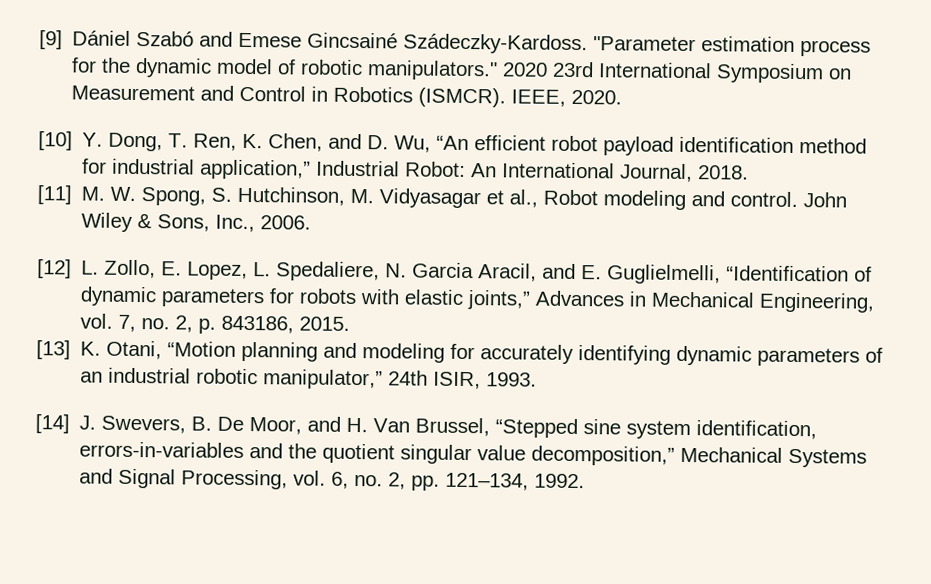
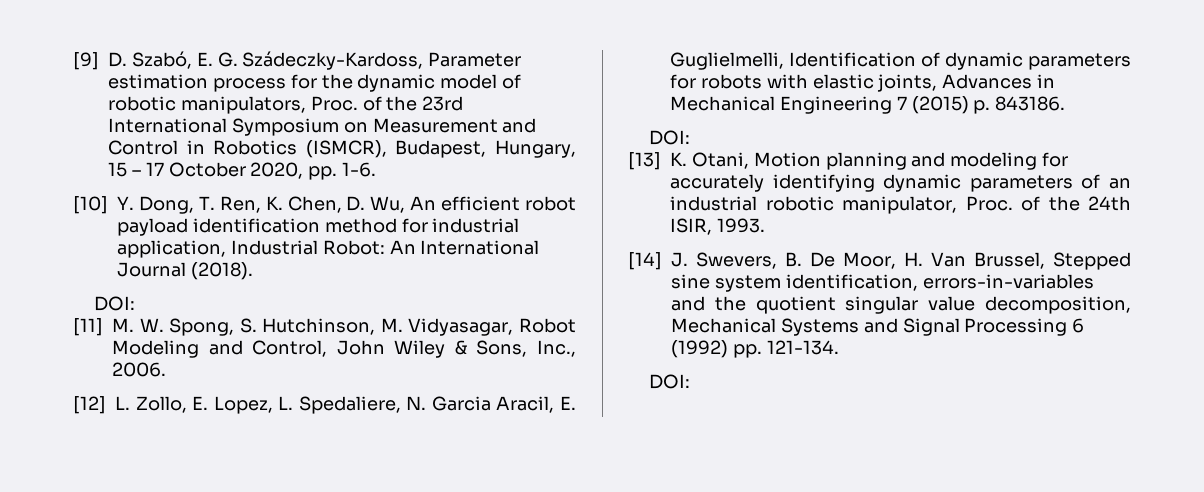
- [9] Dániel Szabó and Emese Gincsainé Szádeczky-Kardoss. "Parameter estimation process for the dynamic model of robotic manipulators." 2020 23rd International Symposium on Measurement and Control in Robotics (ISMCR). IEEE, 2020.
+ [9] D. Szabó, E. G. Szádeczky-Kardoss, Parameter estimation process for the dynamic model of robotic manipulators, Proc. of the 23rd International Symposium on Measurement and Control in Robotics (ISMCR), Budapest, Hungary, 15 – 17 October 2020, pp. 1-6.
- [10] Y. Dong, T. Ren, K. Chen, and D. Wu, “An efficient robot payload identification method for industrial application,” Industrial Robot: An International Journal, 2018.
+ [10] Y. Dong, T. Ren, K. Chen, D. Wu, An efficient robot payload identification method for industrial application, Industrial Robot: An International Journal (2018).
+ DOI:
- [11] M. W. Spong, S. Hutchinson, M. Vidyasagar et al., Robot modeling and control. John Wiley & Sons, Inc., 2006.
+ [11] M. W. Spong, S. Hutchinson, M. Vidyasagar, Robot Modeling and Control, John Wiley & Sons, Inc., 2006.
- [12] L. Zollo, E. Lopez, L. Spedaliere, N. Garcia Aracil, and E. Guglielmelli, “Identification of dynamic parameters for robots with elastic joints,” Advances in Mechanical Engineering, vol. 7, no. 2, p. 843186, 2015.
+ [12] L. Zollo, E. Lopez, L. Spedaliere, N. Garcia Aracil, E. Guglielmelli, Identification of dynamic parameters for robots with elastic joints, Advances in Mechanical Engineering 7 (2015) p. 843186.
+ DOI:
- [13] K. Otani, “Motion planning and modeling for accurately identifying dynamic parameters of an industrial robotic manipulator,” 24th ISIR, 1993.
+ [13] K. Otani, Motion planning and modeling for accurately identifying dynamic parameters of an industrial robotic manipulator, Proc. of the 24th ISIR, 1993.
- [14] J. Swevers, B. De Moor, and H. Van Brussel, “Stepped sine system identification, errors-in-variables and the quotient singular value decomposition,” Mechanical Systems and Signal Processing, vol. 6, no. 2, pp. 121–134, 1992.
+ [14] J. Swevers, B. De Moor, H. Van Brussel, Stepped sine system identification, errors-in-variables and the quotient singular value decomposition, Mechanical Systems and Signal Processing 6 (1992) pp. 121-134.
+ DOI:

